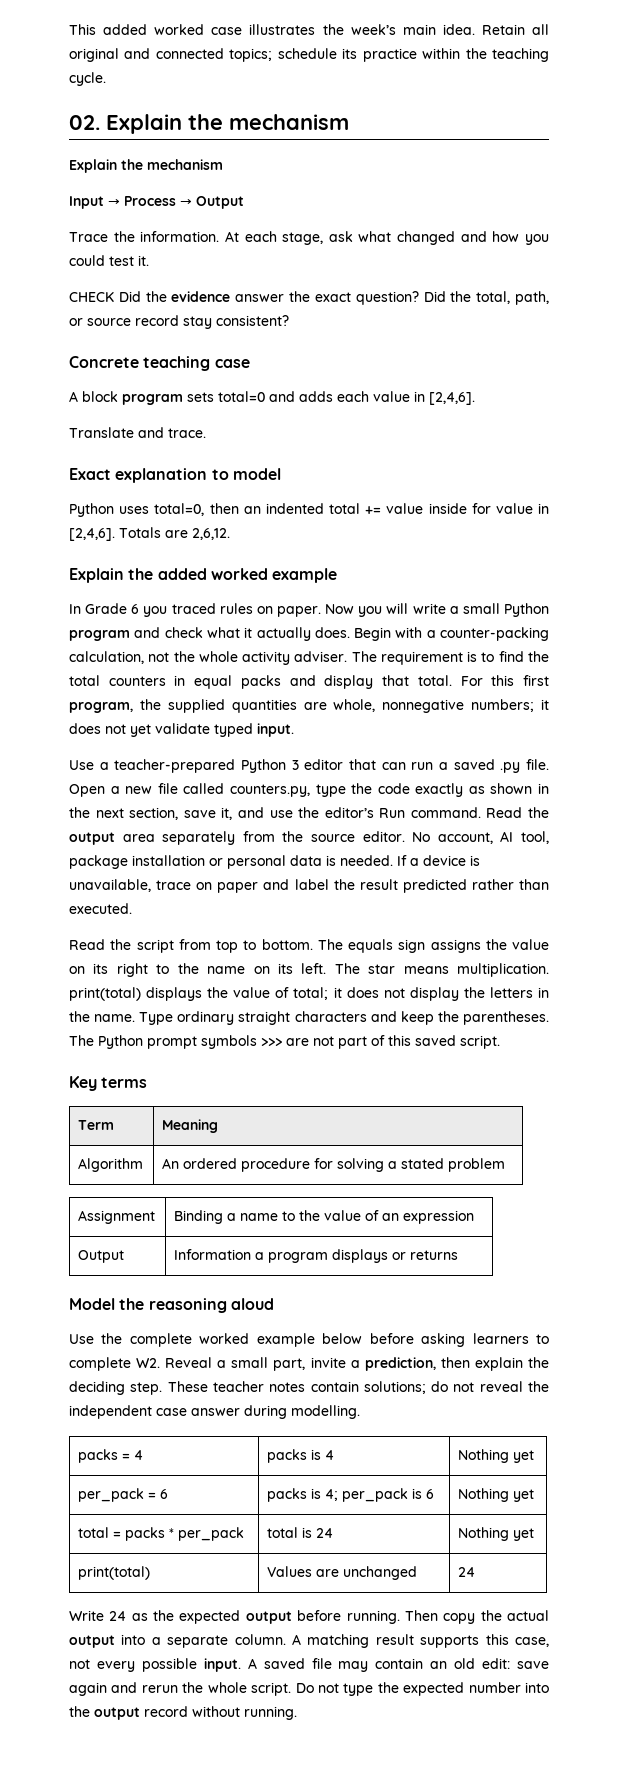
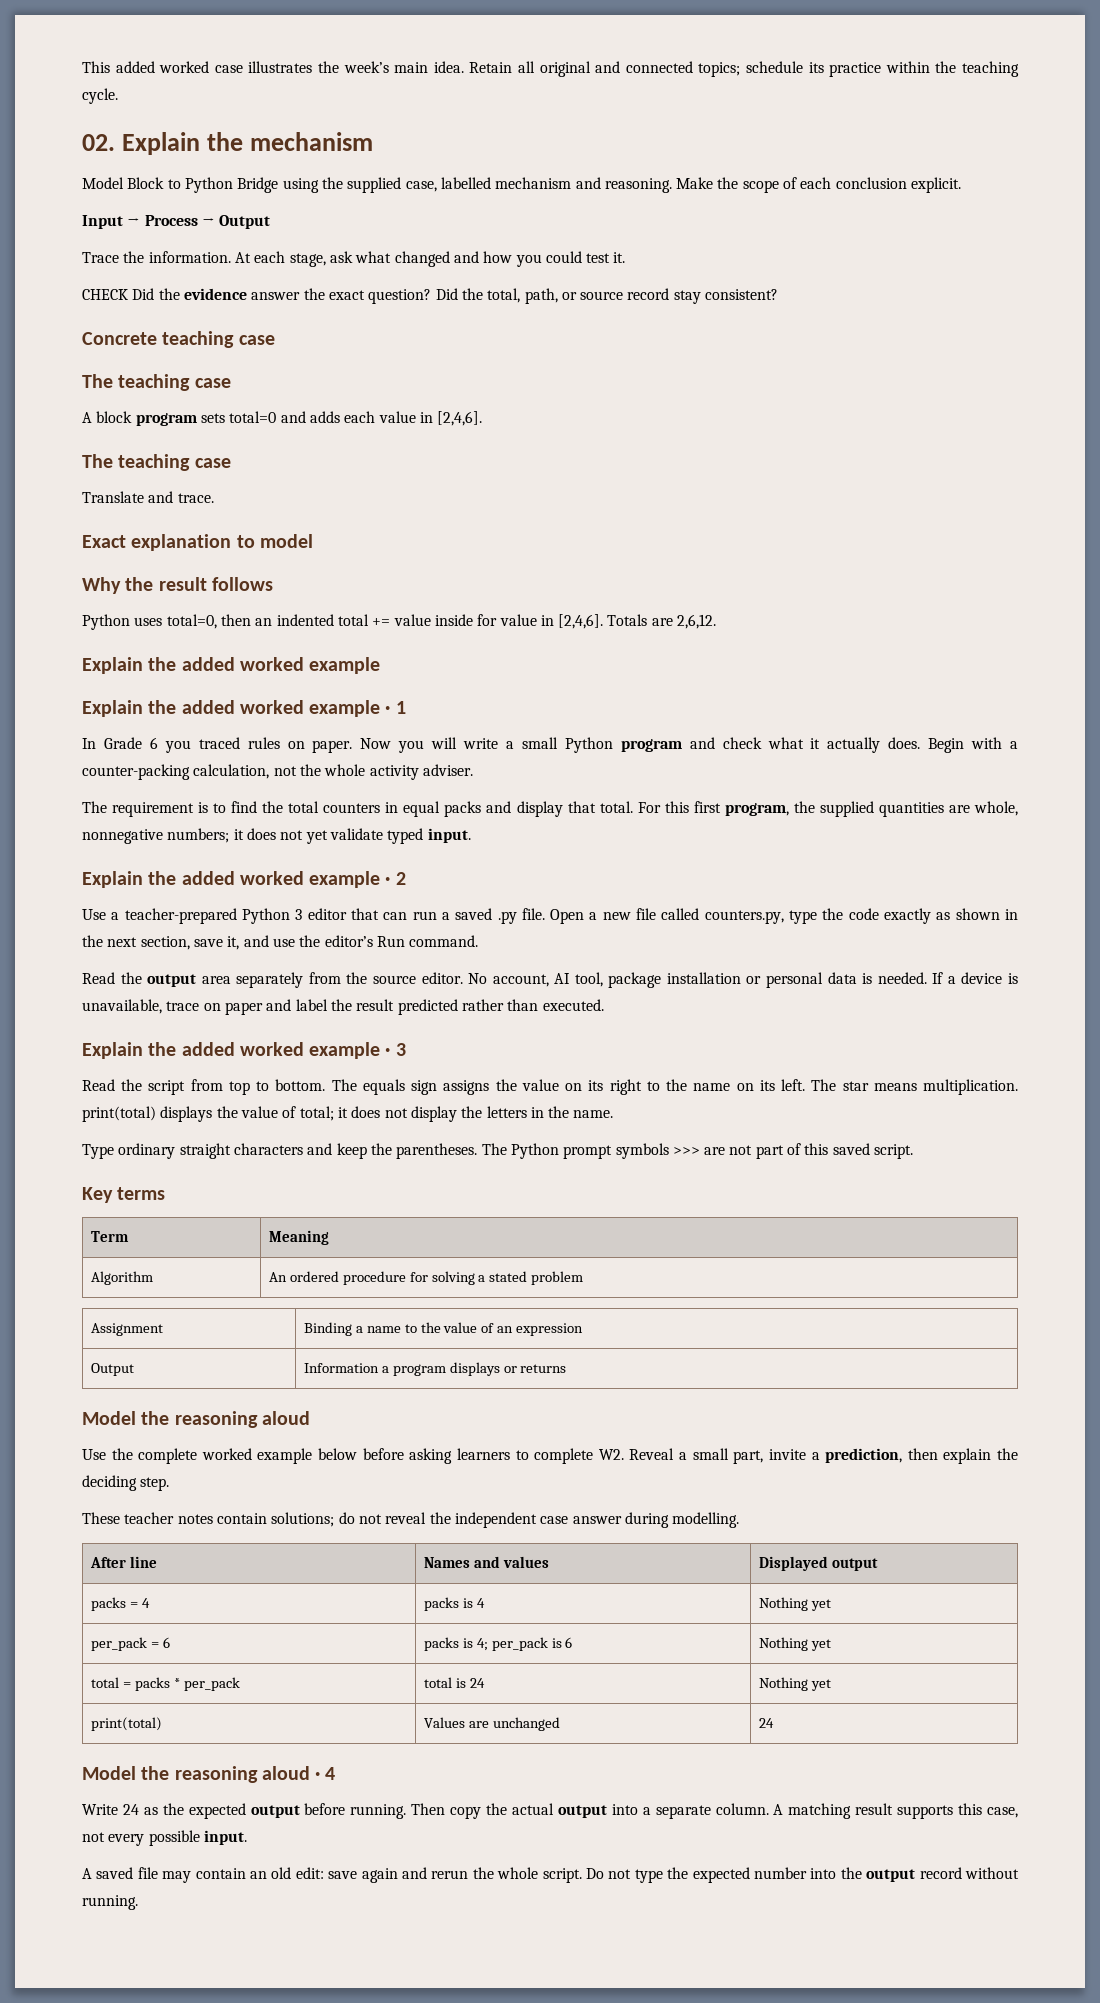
  02. Explain the mechanism
- Explain the mechanism
+ Model Block to Python Bridge using the supplied case, labelled mechanism and reasoning. Make the scope of each conclusion explicit.
  Concrete teaching case
+ The teaching case
  A block program sets total=0 and adds each value in [2,4,6].
+ The teaching case
+ Why the result follows
+ Explain the added worked example · 1
- Begin with a counter-packing calculation, not the whole activity adviser. The requirement is to find the total counters in equal packs and display that total.
+ Begin with a counter-packing calculation, not the whole activity adviser.
+ The requirement is to find the total counters in equal packs and display that total.
+ Explain the added worked example · 2
- Open a new file called counters.py, type the code exactly as shown in the next section, save it, and use the editor’s Run command. Read the output area separately from the source editor.
+ Open a new file called counters.py, type the code exactly as shown in the next section, save it, and use the editor’s Run command.
+ Read the output area separately from the source editor.
+ Explain the added worked example · 3
- The star means multiplication. print(total) displays the value of total; it does not display the letters in the name. Type ordinary straight characters and keep the parentheses.
+ The star means multiplication. print(total) displays the value of total; it does not display the letters in the name.
+ Type ordinary straight characters and keep the parentheses.
- Use the complete worked example below before asking learners to complete W2. Reveal a small part, invite a prediction, then explain the deciding step. These teacher notes contain solutions; do not reveal the independent case answer during modelling.
+ Use the complete worked example below before asking learners to complete W2. Reveal a small part, invite a prediction, then explain the deciding step.
+ These teacher notes contain solutions; do not reveal the independent case answer during modelling.
+ After line | Names and values | Displayed output
+ Model the reasoning aloud · 4
- A matching result supports this case, not every possible input. A saved file may contain an old edit: save again and rerun the whole script.
+ A matching result supports this case, not every possible input.
+ A saved file may contain an old edit: save again and rerun the whole script.

